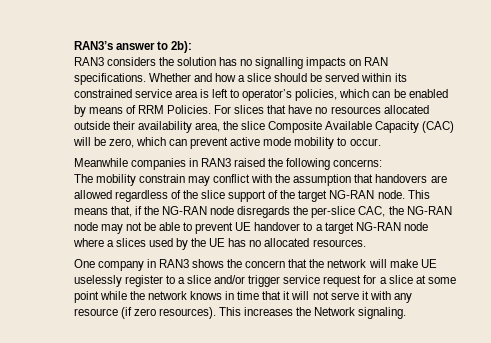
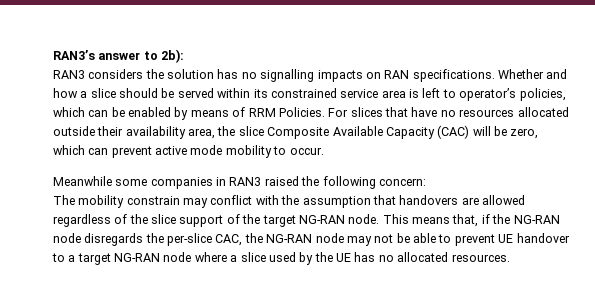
- Meanwhile companies in RAN3 raised the following concerns:
+ Meanwhile some companies in RAN3 raised the following concern:
- This means that, if the NG-RAN node disregards the per-slice CAC, the NG-RAN node may not be able to prevent UE handover to a target NG-RAN node where a slices used by the UE has no allocated resources.
+ This means that, if the NG-RAN node disregards the per-slice CAC, the NG-RAN node may not be able to prevent UE handover to a target NG-RAN node where a slice used by the UE has no allocated resources.
- One company in RAN3 shows the concern that the network will make UE uselessly register to a slice and/or trigger service request for a slice at some point while the network knows in time that it will not serve it with any resource (if zero resources). This increases the Network signaling.

